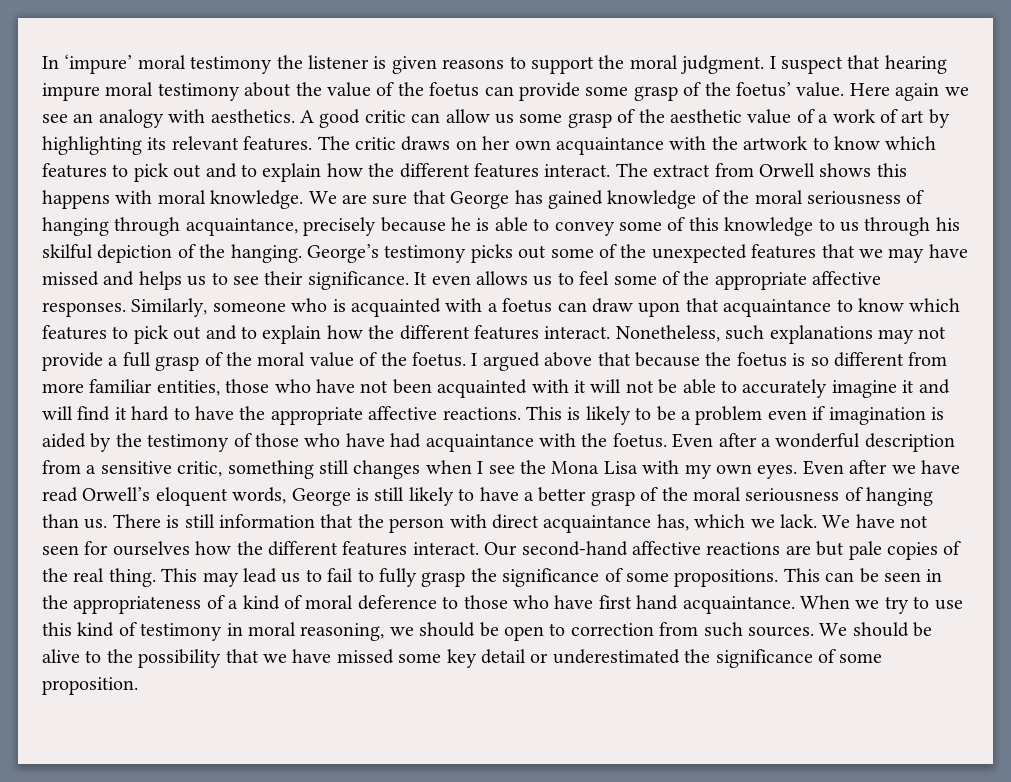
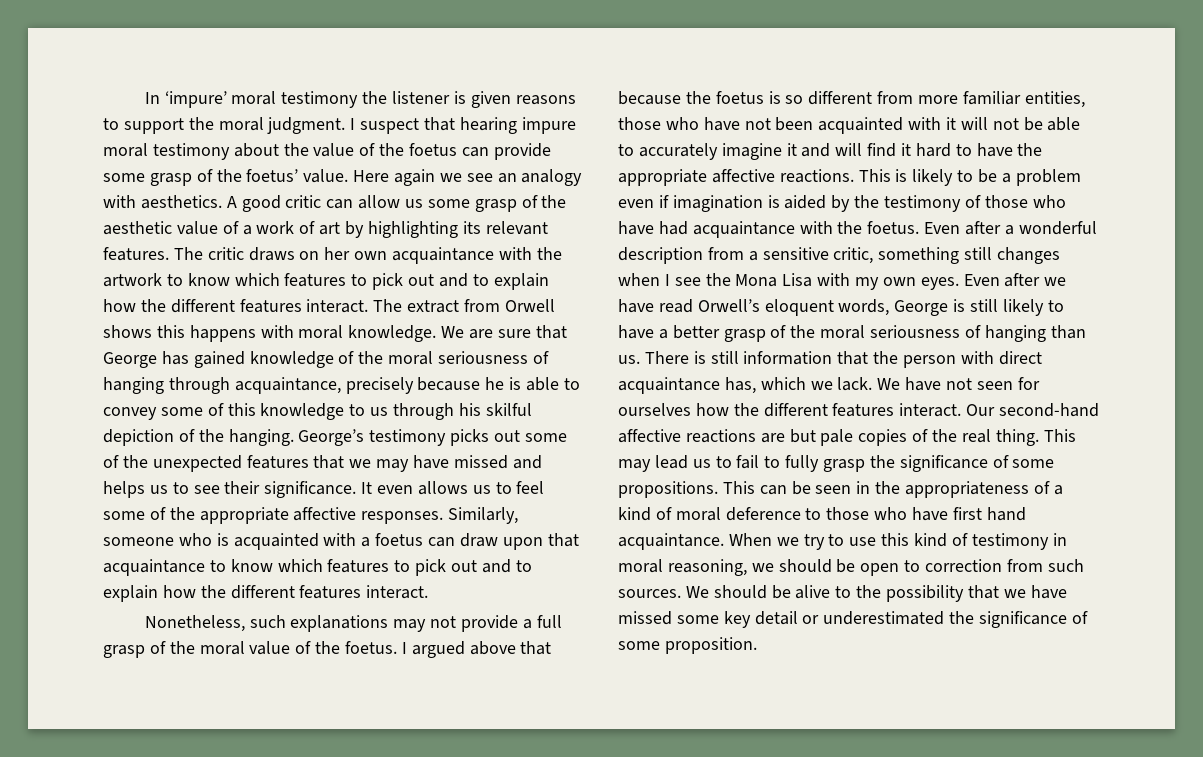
- Similarly, someone who is acquainted with a foetus can draw upon that acquaintance to know which features to pick out and to explain how the different features interact. Nonetheless, such explanations may not provide a full grasp of the moral value of the foetus.
+ Similarly, someone who is acquainted with a foetus can draw upon that acquaintance to know which features to pick out and to explain how the different features interact.
+ Nonetheless, such explanations may not provide a full grasp of the moral value of the foetus.

